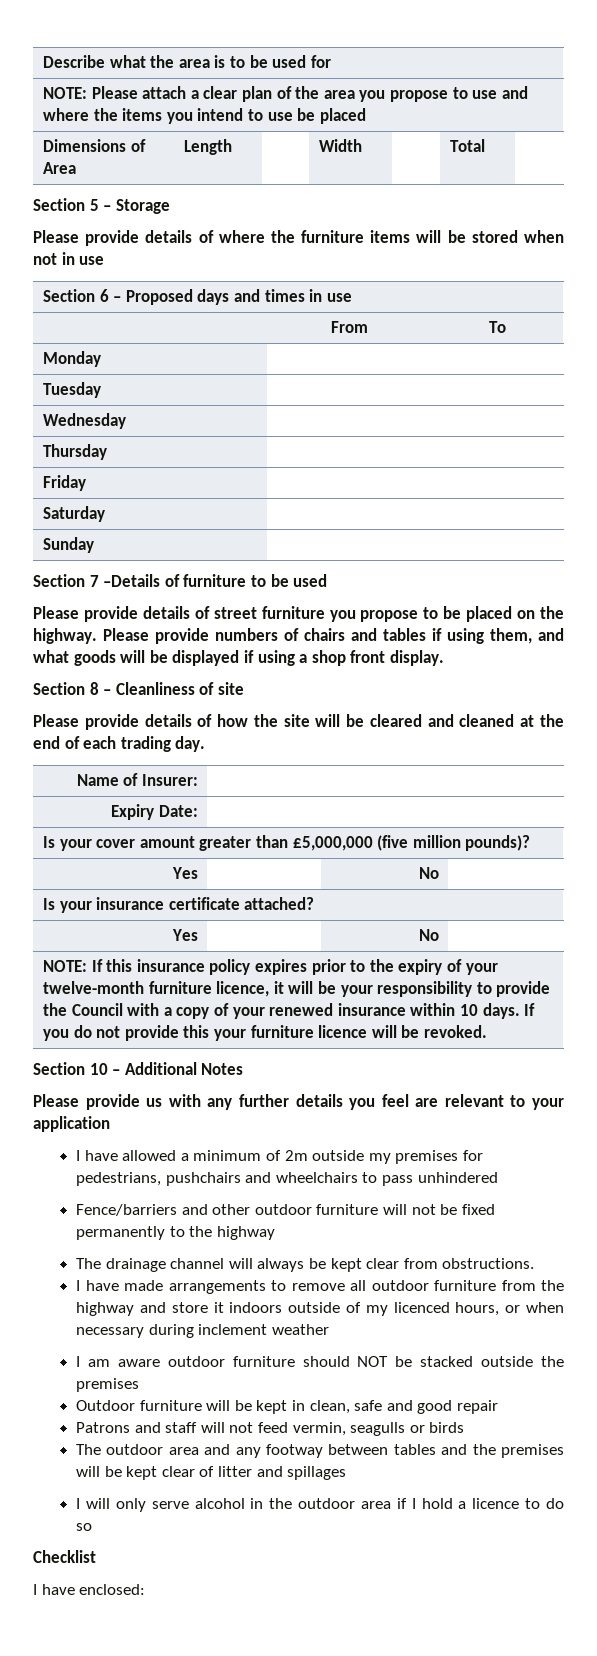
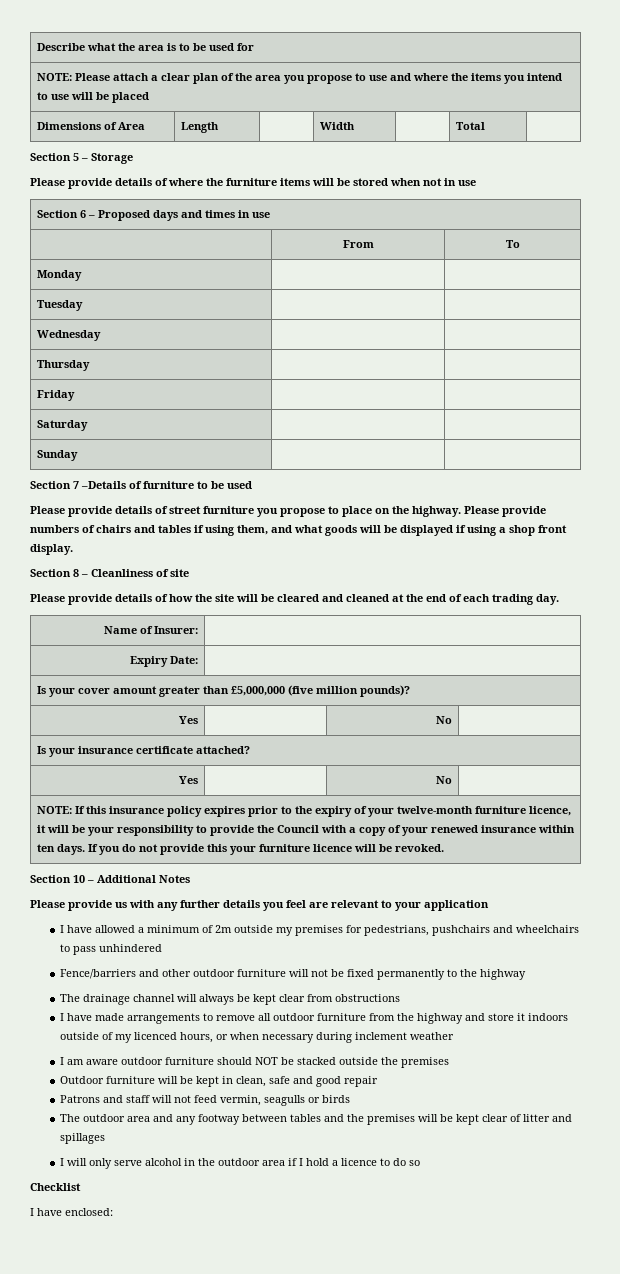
- NOTE: Please attach a clear plan of the area you propose to use and where the items you intend to use be placed
+ NOTE: Please attach a clear plan of the area you propose to use and where the items you intend to use will be placed
- Please provide details of street furniture you propose to be placed on the highway.
+ Please provide details of street furniture you propose to place on the highway.
- NOTE: If this insurance policy expires prior to the expiry of your twelve-month furniture licence, it will be your responsibility to provide the Council with a copy of your renewed insurance within 10 days.
+ NOTE: If this insurance policy expires prior to the expiry of your twelve-month furniture licence, it will be your responsibility to provide the Council with a copy of your renewed insurance within ten days.
- The drainage channel will always be kept clear from obstructions.
+ The drainage channel will always be kept clear from obstructions

